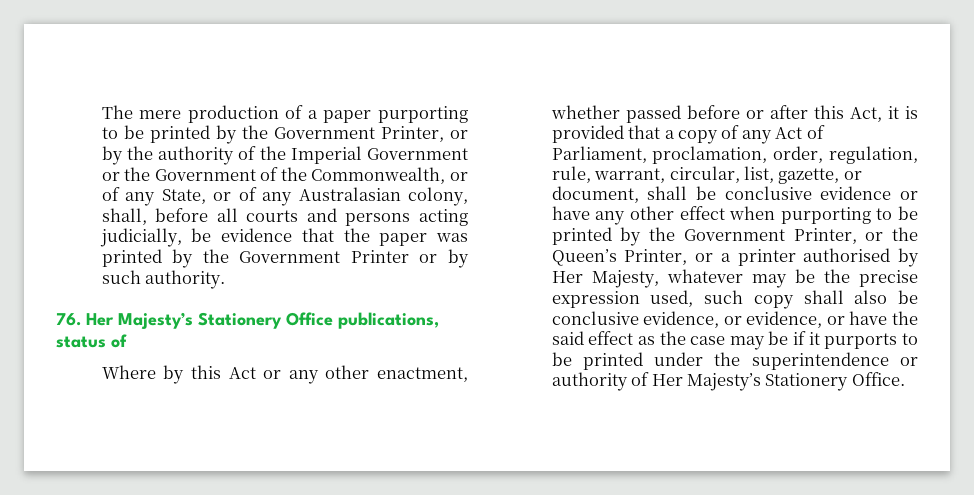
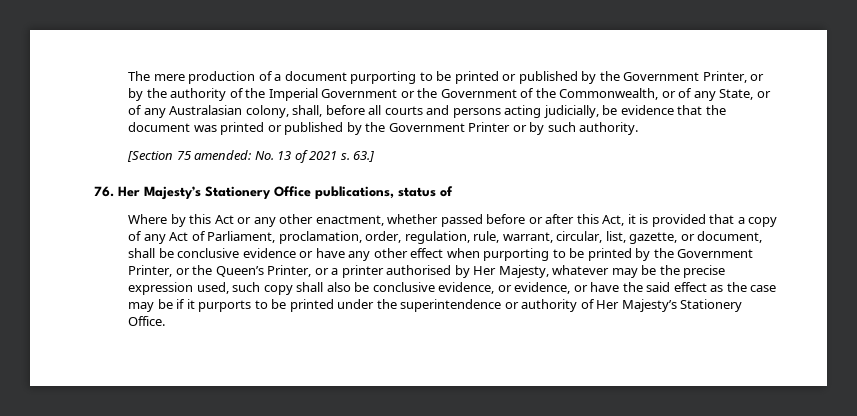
- The mere production of a paper purporting to be printed by the Government Printer, or by the authority of the Imperial Government or the Government of the Commonwealth, or of any State, or of any Australasian colony, shall, before all courts and persons acting judicially, be evidence that the paper was printed by the Government Printer or by such authority.
+ The mere production of a document purporting to be printed or published by the Government Printer, or by the authority of the Imperial Government or the Government of the Commonwealth, or of any State, or of any Australasian colony, shall, before all courts and persons acting judicially, be evidence that the document was printed or published by the Government Printer or by such authority.
+ [Section 75 amended: No. 13 of 2021 s. 63.]

